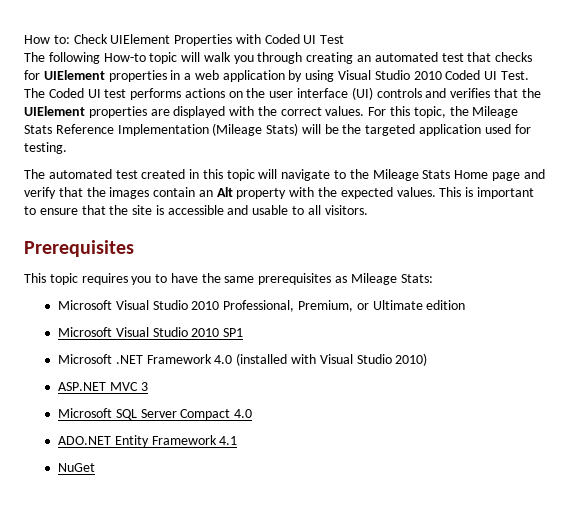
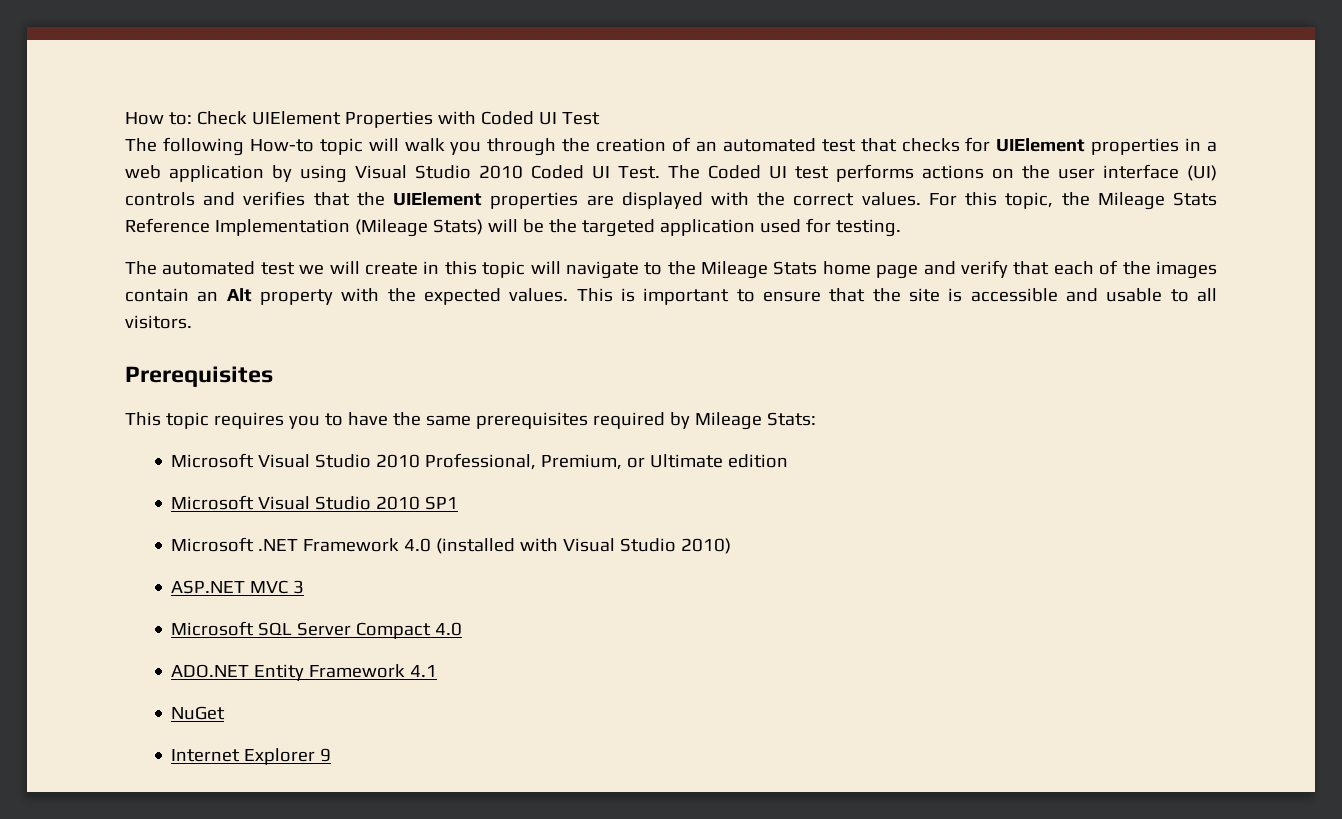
- The following How-to topic will walk you through creating an automated test that checks for UIElement properties in a web application by using Visual Studio 2010 Coded UI Test.
+ The following How-to topic will walk you through the creation of an automated test that checks for UIElement properties in a web application by using Visual Studio 2010 Coded UI Test.
- The automated test created in this topic will navigate to the Mileage Stats Home page and verify that the images contain an Alt property with the expected values.
+ The automated test we will create in this topic will navigate to the Mileage Stats home page and verify that each of the images contain an Alt property with the expected values.
- This topic requires you to have the same prerequisites as Mileage Stats:
+ This topic requires you to have the same prerequisites required by Mileage Stats:
+ Internet Explorer 9

